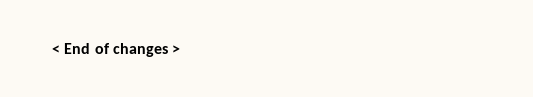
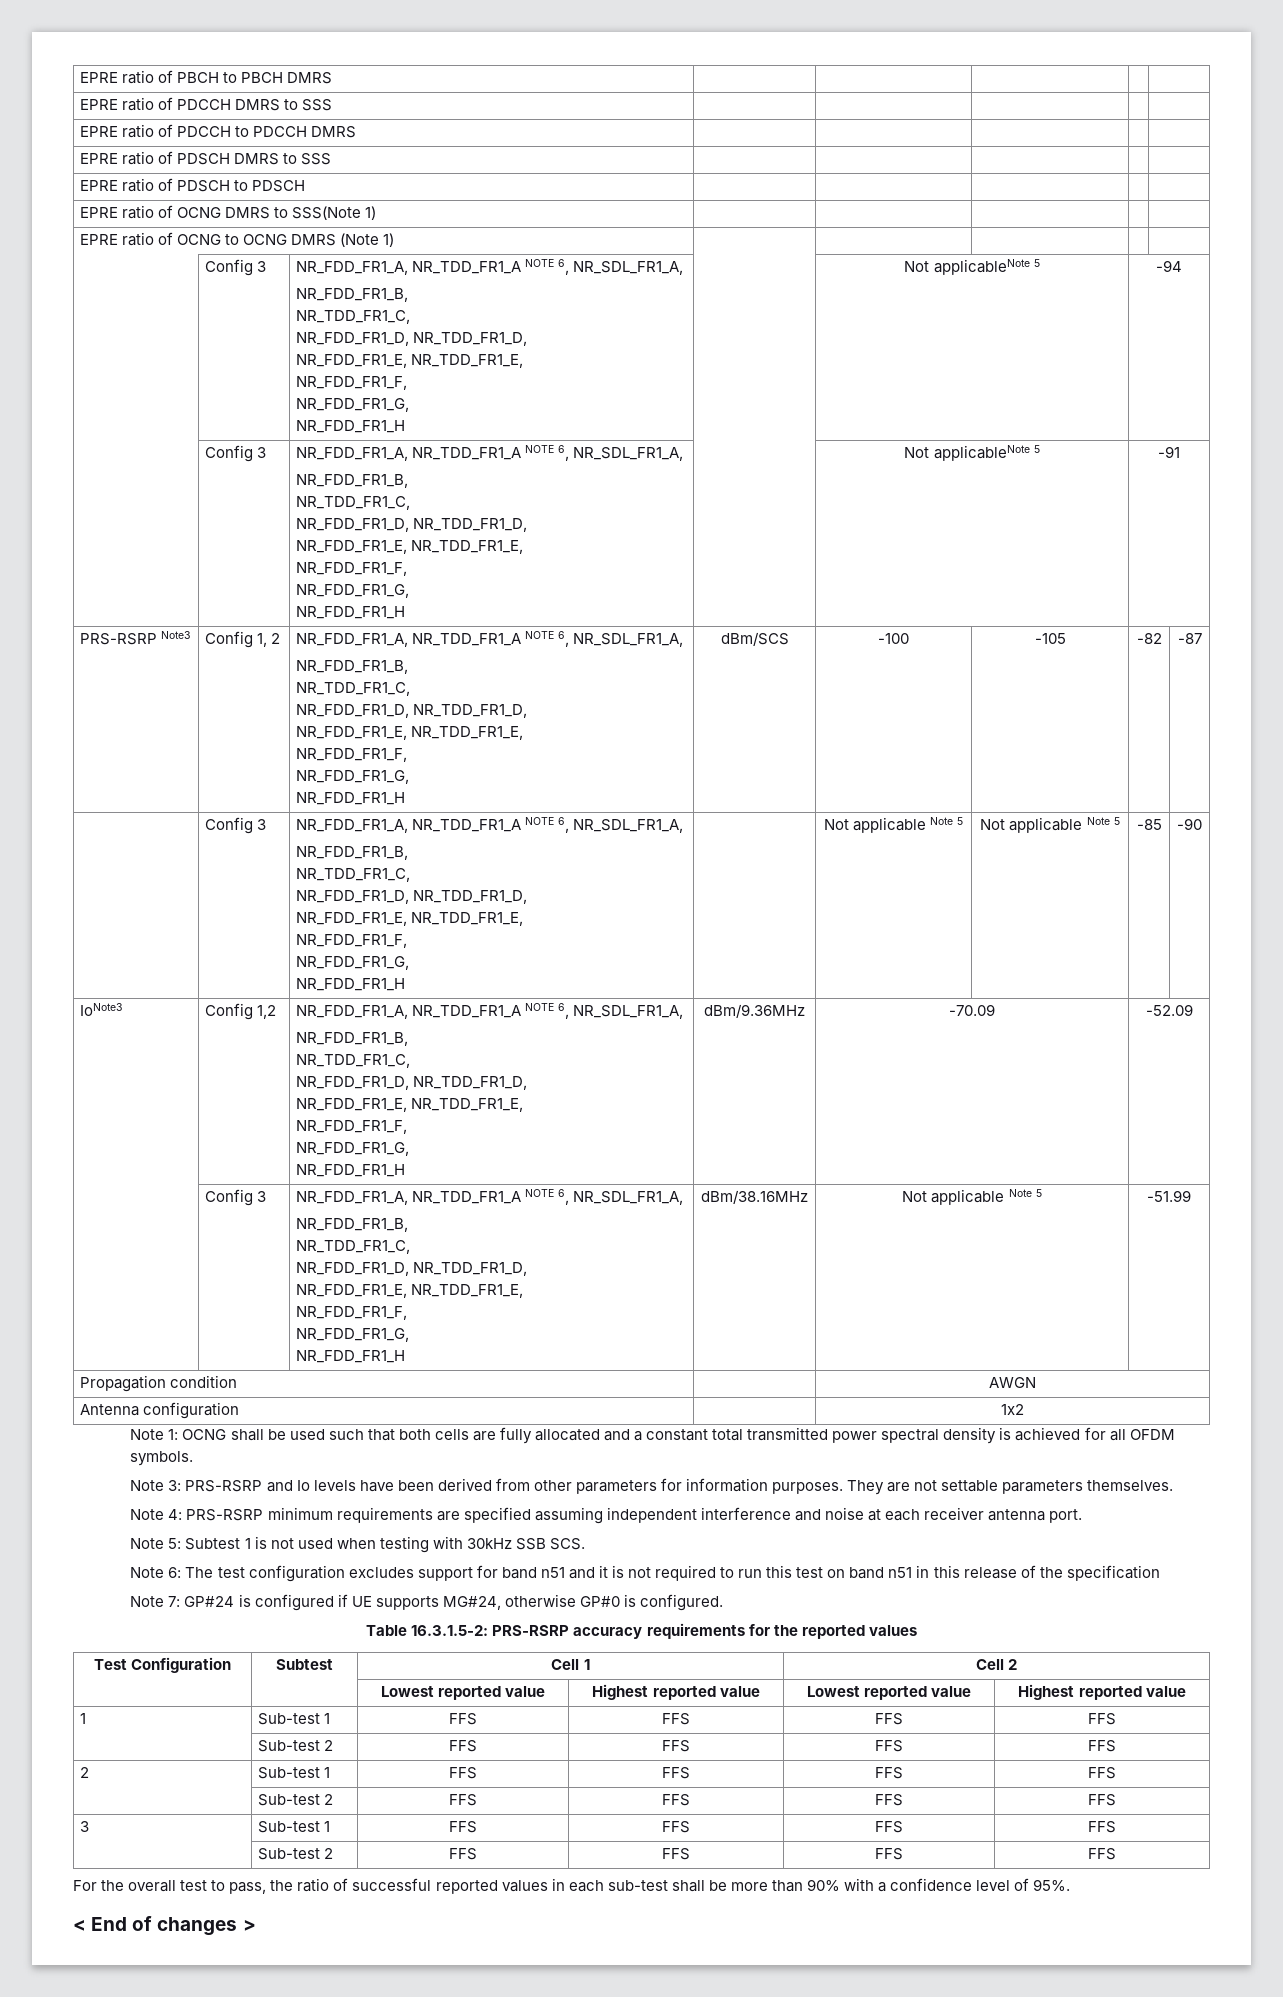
+ EPRE ratio of PBCH to PBCH DMRS | | | | |
+ EPRE ratio of PDCCH DMRS to SSS | | | | |
+ EPRE ratio of PDCCH to PDCCH DMRS | | | | |
+ EPRE ratio of PDSCH DMRS to SSS | | | | |
+ EPRE ratio of PDSCH to PDSCH | | | | |
+ EPRE ratio of OCNG DMRS to SSS(Note 1) | | | | |
+ EPRE ratio of OCNG to OCNG DMRS (Note 1) | | | | |
+ | Config 3 | NR_FDD_FR1_A, NR_TDD_FR1_A NOTE 6, NR_SDL_FR1_A,
+ NR_FDD_FR1_B,
+ NR_TDD_FR1_C,
+ NR_FDD_FR1_D, NR_TDD_FR1_D,
+ NR_FDD_FR1_E, NR_TDD_FR1_E,
+ NR_FDD_FR1_F,
+ NR_FDD_FR1_G,
+ NR_FDD_FR1_H | | Not applicableNote 5 | -94
+ | Config 3 | NR_FDD_FR1_A, NR_TDD_FR1_A NOTE 6, NR_SDL_FR1_A,
+ NR_FDD_FR1_B,
+ NR_TDD_FR1_C,
+ NR_FDD_FR1_D, NR_TDD_FR1_D,
+ NR_FDD_FR1_E, NR_TDD_FR1_E,
+ NR_FDD_FR1_F,
+ NR_FDD_FR1_G,
+ NR_FDD_FR1_H | | Not applicableNote 5 | -91
+ PRS-RSRP Note3 | Config 1, 2 | NR_FDD_FR1_A, NR_TDD_FR1_A NOTE 6, NR_SDL_FR1_A,
+ NR_FDD_FR1_B,
+ NR_TDD_FR1_C,
+ NR_FDD_FR1_D, NR_TDD_FR1_D,
+ NR_FDD_FR1_E, NR_TDD_FR1_E,
+ NR_FDD_FR1_F,
+ NR_FDD_FR1_G,
+ NR_FDD_FR1_H | dBm/SCS | -100 | -105 | -82 | -87
+ | Config 3 | NR_FDD_FR1_A, NR_TDD_FR1_A NOTE 6, NR_SDL_FR1_A,
+ NR_FDD_FR1_B,
+ NR_TDD_FR1_C,
+ NR_FDD_FR1_D, NR_TDD_FR1_D,
+ NR_FDD_FR1_E, NR_TDD_FR1_E,
+ NR_FDD_FR1_F,
+ NR_FDD_FR1_G,
+ NR_FDD_FR1_H | | Not applicable Note 5 | Not applicable Note 5 | -85 | -90
+ IoNote3 | Config 1,2 | NR_FDD_FR1_A, NR_TDD_FR1_A NOTE 6, NR_SDL_FR1_A,
+ NR_FDD_FR1_B,
+ NR_TDD_FR1_C,
+ NR_FDD_FR1_D, NR_TDD_FR1_D,
+ NR_FDD_FR1_E, NR_TDD_FR1_E,
+ NR_FDD_FR1_F,
+ NR_FDD_FR1_G,
+ NR_FDD_FR1_H | dBm/9.36MHz | -70.09 | -52.09
+ | Config 3 | NR_FDD_FR1_A, NR_TDD_FR1_A NOTE 6, NR_SDL_FR1_A,
+ NR_FDD_FR1_B,
+ NR_TDD_FR1_C,
+ NR_FDD_FR1_D, NR_TDD_FR1_D,
+ NR_FDD_FR1_E, NR_TDD_FR1_E,
+ NR_FDD_FR1_F,
+ NR_FDD_FR1_G,
+ NR_FDD_FR1_H | dBm/38.16MHz | Not applicable Note 5 | -51.99
+ Propagation condition | | AWGN
+ Antenna configuration | | 1x2
+ Note 1: OCNG shall be used such that both cells are fully allocated and a constant total transmitted power spectral density is achieved for all OFDM symbols.
+ Note 3: PRS-RSRP and Io levels have been derived from other parameters for information purposes. They are not settable parameters themselves.
+ Note 4: PRS-RSRP minimum requirements are specified assuming independent interference and noise at each receiver antenna port.
+ Note 5: Subtest 1 is not used when testing with 30kHz SSB SCS.
+ Note 6: The test configuration excludes support for band n51 and it is not required to run this test on band n51 in this release of the specification
+ Note 7: GP#24 is configured if UE supports MG#24, otherwise GP#0 is configured.
+ Table 16.3.1.5-2: PRS-RSRP accuracy requirements for the reported values
+ Test Configuration | Subtest | Cell 1 | Cell 2
+ | | Lowest reported value | Highest reported value | Lowest reported value | Highest reported value
+ 1 | Sub-test 1 | FFS | FFS | FFS | FFS
+ | Sub-test 2 | FFS | FFS | FFS | FFS
+ 2 | Sub-test 1 | FFS | FFS | FFS | FFS
+ | Sub-test 2 | FFS | FFS | FFS | FFS
+ 3 | Sub-test 1 | FFS | FFS | FFS | FFS
+ | Sub-test 2 | FFS | FFS | FFS | FFS
+ For the overall test to pass, the ratio of successful reported values in each sub-test shall be more than 90% with a confidence level of 95%.

